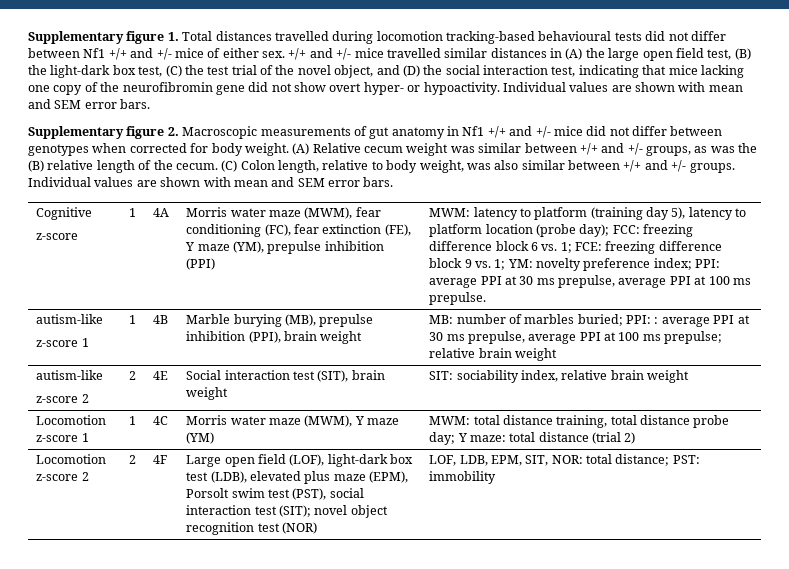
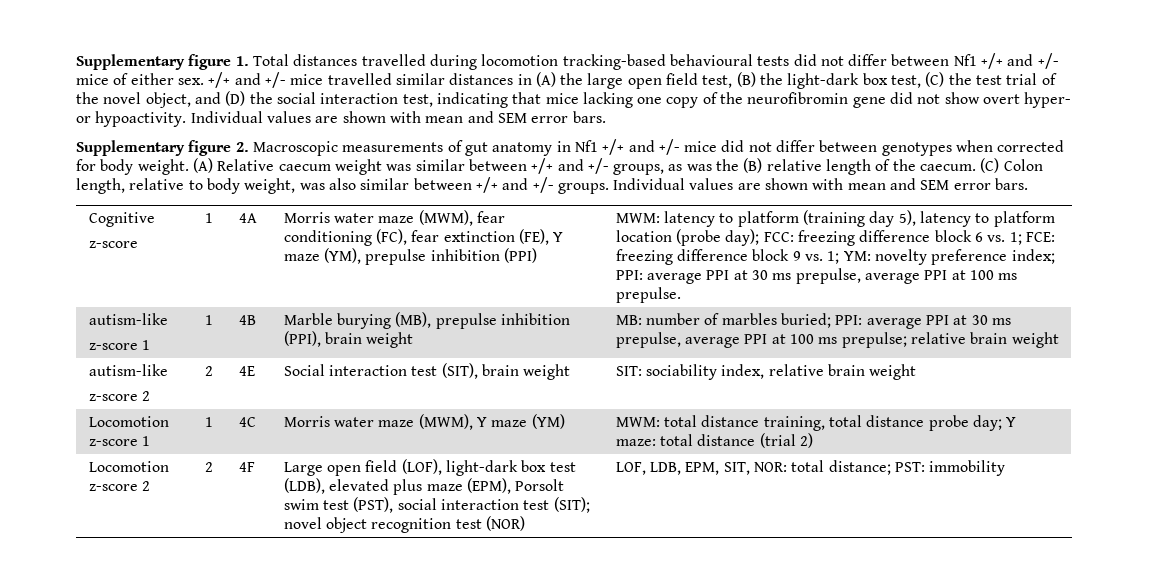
- (A) Relative cecum weight was similar between +/+ and +/- groups, as was the (B) relative length of the cecum.
+ (A) Relative caecum weight was similar between +/+ and +/- groups, as was the (B) relative length of the caecum.
  average PPI at 30 ms prepulse, average PPI at 100 ms prepulse.
  autism-like
- z-score 1 | 1 | 4B | Marble burying (MB), prepulse inhibition (PPI), brain weight | MB: number of marbles buried; PPI: : average PPI at 30 ms prepulse, average PPI at 100 ms prepulse; relative brain weight
+ z-score 1 | 1 | 4B | Marble burying (MB), prepulse inhibition (PPI), brain weight | MB: number of marbles buried; PPI: average PPI at 30 ms prepulse, average PPI at 100 ms prepulse; relative brain weight

